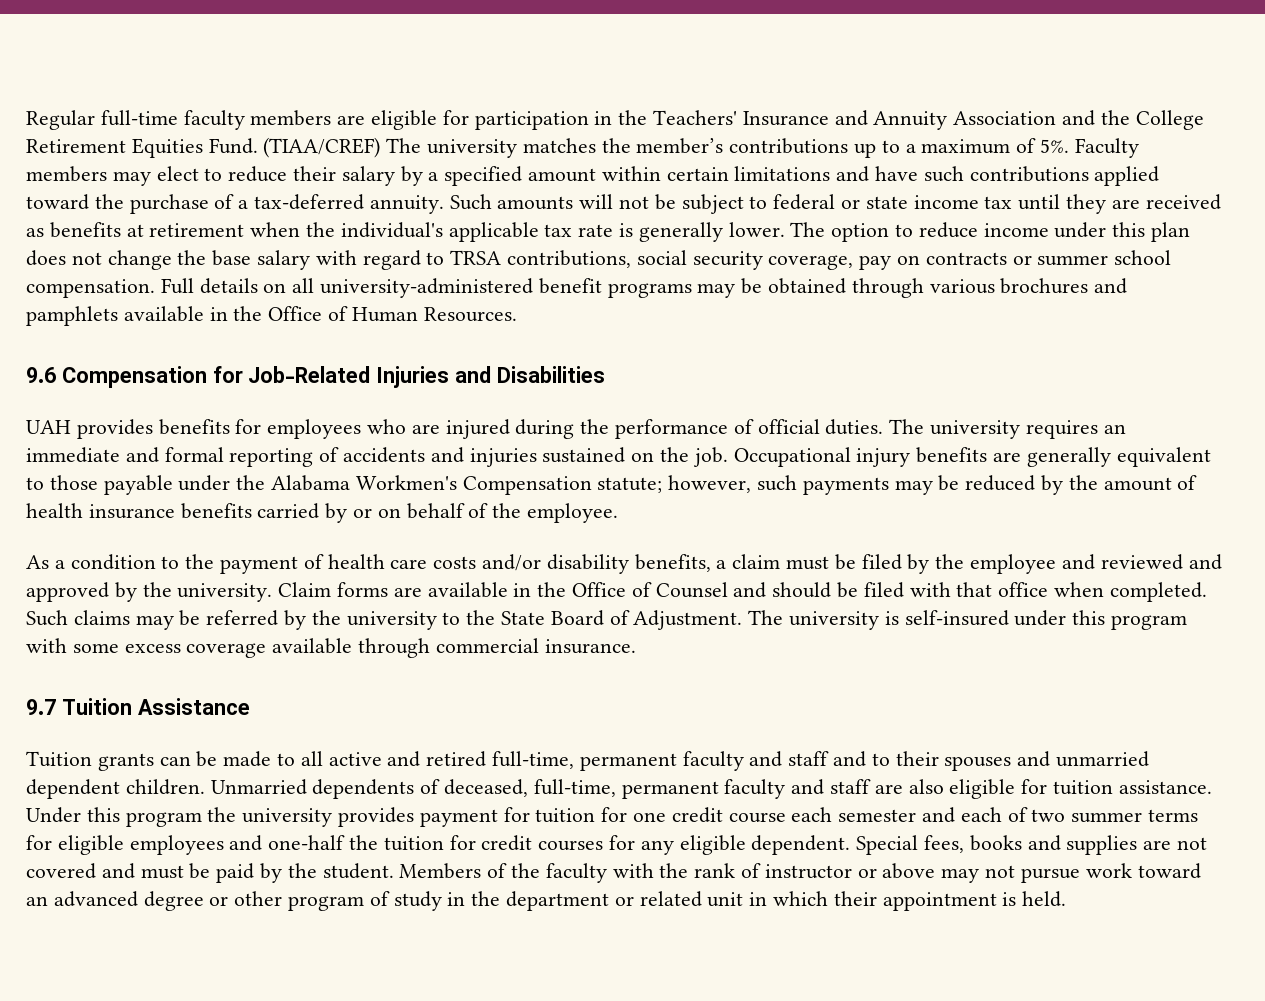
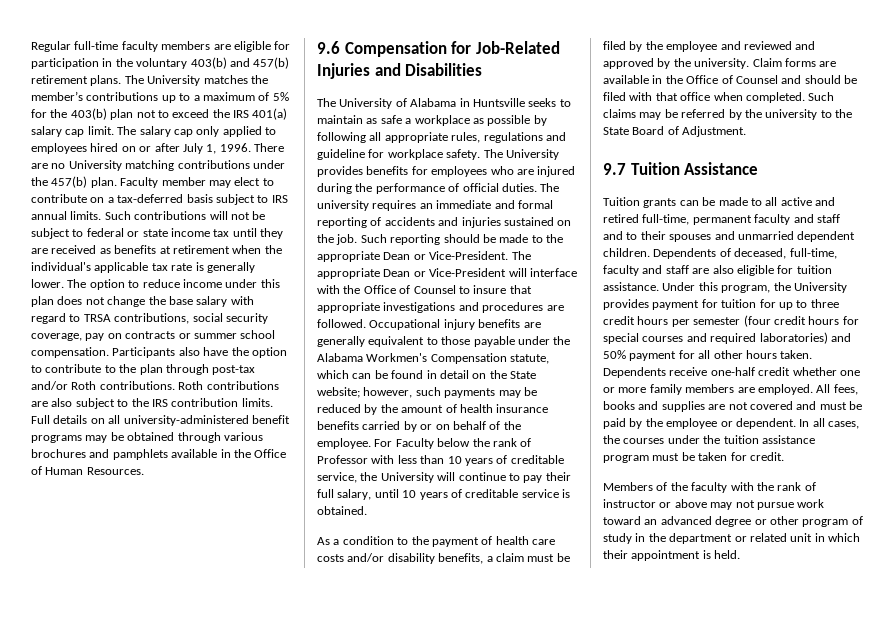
- Regular full-time faculty members are eligible for participation in the Teachers' Insurance and Annuity Association and the College Retirement Equities Fund. (TIAA/CREF) The university matches the member’s contributions up to a maximum of 5%. Faculty members may elect to reduce their salary by a specified amount within certain limitations and have such contributions applied toward the purchase of a tax-deferred annuity. Such amounts will not be subject to federal or state income tax until they are received as benefits at retirement when the individual's applicable tax rate is generally lower.
+ Regular full-time faculty members are eligible for participation in the voluntary 403(b) and 457(b) retirement plans. The University matches the member’s contributions up to a maximum of 5% for the 403(b) plan not to exceed the IRS 401(a) salary cap limit. The salary cap only applied to employees hired on or after July 1, 1996. There are no University matching contributions under the 457(b) plan. Faculty member may elect to contribute on a tax-deferred basis subject to IRS annual limits. Such contributions will not be subject to federal or state income tax until they are received as benefits at retirement when the individual's applicable tax rate is generally lower.
+ Participants also have the option to contribute to the plan through post-tax and/or Roth contributions. Roth contributions are also subject to the IRS contribution limits.
- UAH provides benefits for employees who are injured during the performance of official duties.
+ The University of Alabama in Huntsville seeks to maintain as safe a workplace as possible by following all appropriate rules, regulations and guideline for workplace safety. The University provides benefits for employees who are injured during the performance of official duties.
+ Such reporting should be made to the appropriate Dean or Vice-President. The appropriate Dean or Vice-President will interface with the Office of Counsel to insure that appropriate investigations and procedures are followed.
- Occupational injury benefits are generally equivalent to those payable under the Alabama Workmen's Compensation statute; however, such payments may be reduced by the amount of health insurance benefits carried by or on behalf of the employee.
+ Occupational injury benefits are generally equivalent to those payable under the Alabama Workmen's Compensation statute, which can be found in detail on the State website; however, such payments may be reduced by the amount of health insurance benefits carried by or on behalf of the employee. For Faculty below the rank of Professor with less than 10 years of creditable service, the University will continue to pay their full salary, until 10 years of creditable service is obtained.
- The university is self-insured under this program with some excess coverage available through commercial insurance.
- Unmarried dependents of deceased, full-time, permanent faculty and staff are also eligible for tuition assistance.
+ Dependents of deceased, full-time, faculty and staff are also eligible for tuition assistance.
- Under this program the university provides payment for tuition for one credit course each semester and each of two summer terms for eligible employees and one-half the tuition for credit courses for any eligible dependent. Special fees, books and supplies are not covered and must be paid by the student. Members of the faculty with the rank of instructor or above may not pursue work toward an advanced degree or other program of study in the department or related unit in which their appointment is held.
+ Under this program, the University provides payment for tuition for up to three credit hours per semester (four credit hours for special courses and required laboratories) and 50% payment for all other hours taken. Dependents receive one-half credit whether one or more family members are employed. All fees, books and supplies are not covered and must be paid by the employee or dependent. In all cases, the courses under the tuition assistance program must be taken for credit.
+ Members of the faculty with the rank of instructor or above may not pursue work toward an advanced degree or other program of study in the department or related unit in which their appointment is held.

